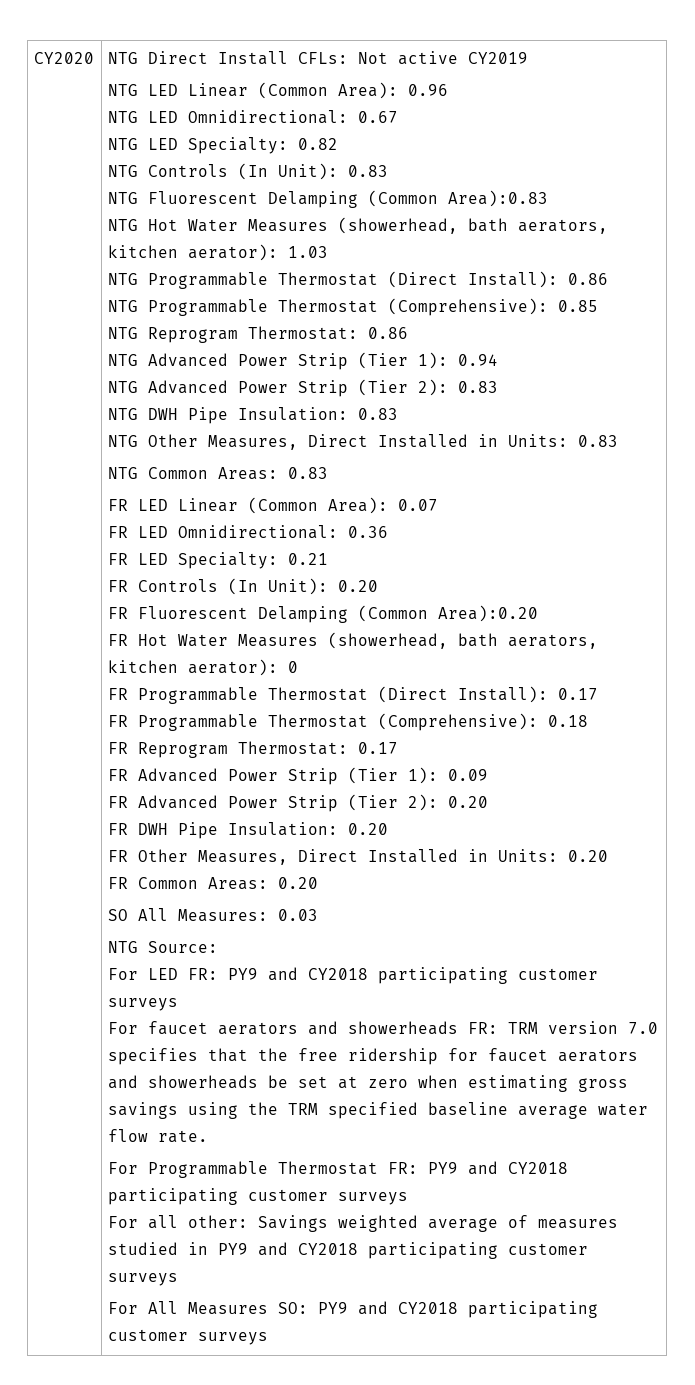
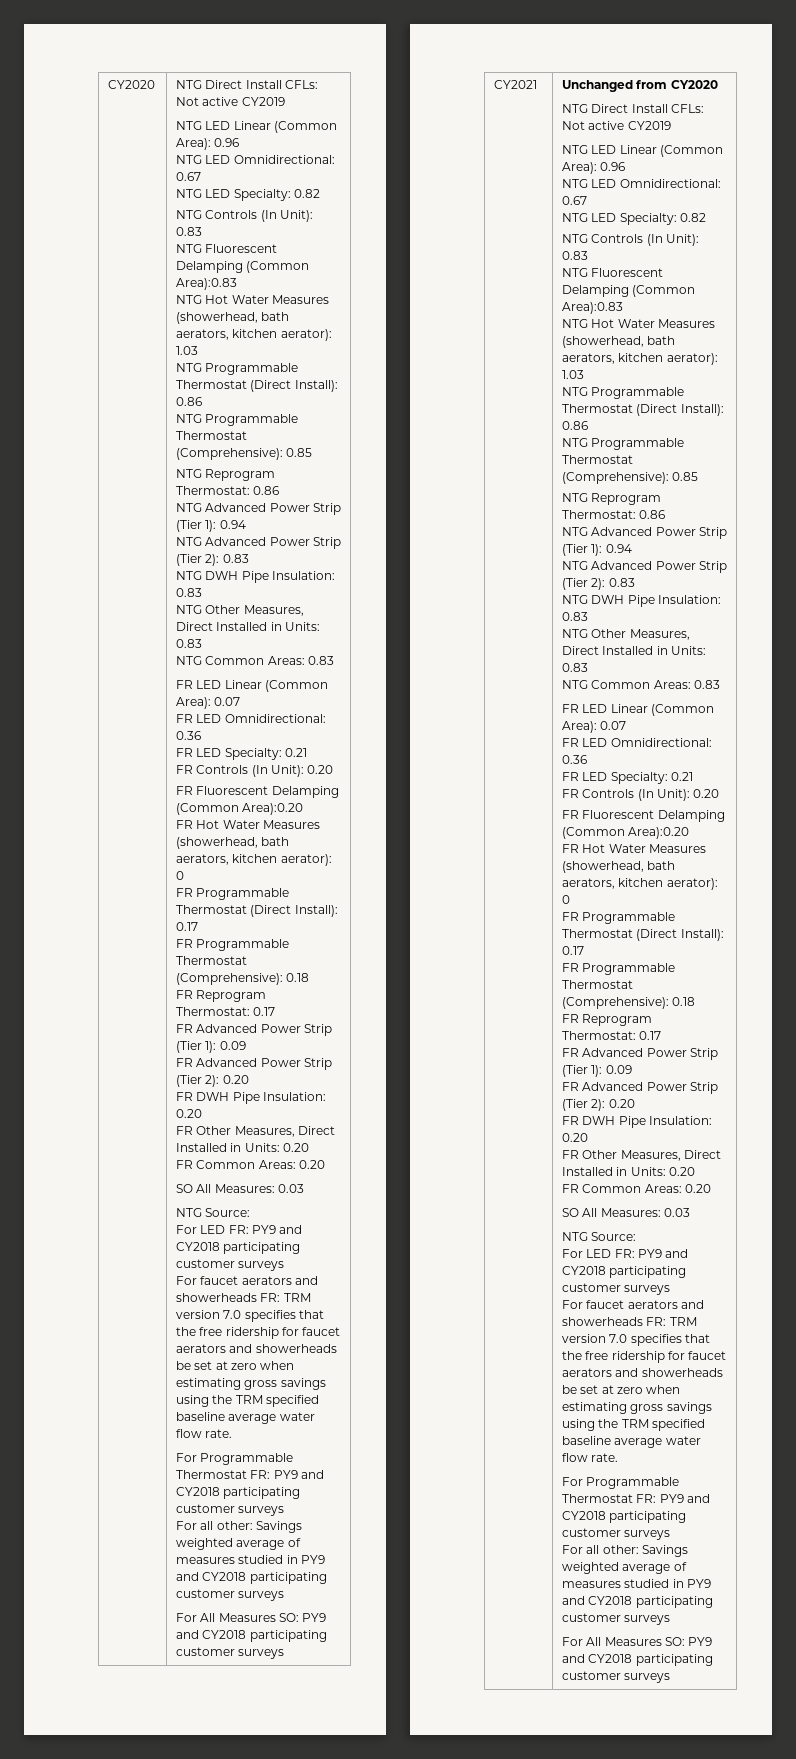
+ CY2021 | Unchanged from CY2020
+ NTG Direct Install CFLs: Not active CY2019
+ NTG LED Linear (Common Area): 0.96
+ NTG LED Omnidirectional: 0.67
+ NTG LED Specialty: 0.82
+ NTG Controls (In Unit): 0.83
+ NTG Fluorescent Delamping (Common Area):0.83
+ NTG Hot Water Measures (showerhead, bath aerators, kitchen aerator): 1.03
+ NTG Programmable Thermostat (Direct Install): 0.86
+ NTG Programmable Thermostat (Comprehensive): 0.85
+ NTG Reprogram Thermostat: 0.86
+ NTG Advanced Power Strip (Tier 1): 0.94
+ NTG Advanced Power Strip (Tier 2): 0.83
+ NTG DWH Pipe Insulation: 0.83
+ NTG Other Measures, Direct Installed in Units: 0.83
+ NTG Common Areas: 0.83
+ FR LED Linear (Common Area): 0.07
+ FR LED Omnidirectional: 0.36
+ FR LED Specialty: 0.21
+ FR Controls (In Unit): 0.20
+ FR Fluorescent Delamping (Common Area):0.20
+ FR Hot Water Measures (showerhead, bath aerators, kitchen aerator): 0
+ FR Programmable Thermostat (Direct Install): 0.17
+ FR Programmable Thermostat (Comprehensive): 0.18
+ FR Reprogram Thermostat: 0.17
+ FR Advanced Power Strip (Tier 1): 0.09
+ FR Advanced Power Strip (Tier 2): 0.20
+ FR DWH Pipe Insulation: 0.20
+ FR Other Measures, Direct Installed in Units: 0.20
+ FR Common Areas: 0.20
+ SO All Measures: 0.03
+ NTG Source:
+ For LED FR: PY9 and CY2018 participating customer surveys
+ For faucet aerators and showerheads FR: TRM version 7.0 specifies that the free ridership for faucet aerators and showerheads be set at zero when estimating gross savings using the TRM specified baseline average water flow rate.
+ For Programmable Thermostat FR: PY9 and CY2018 participating customer surveys
+ For all other: Savings weighted average of measures studied in PY9 and CY2018 participating customer surveys
+ For All Measures SO: PY9 and CY2018 participating customer surveys

